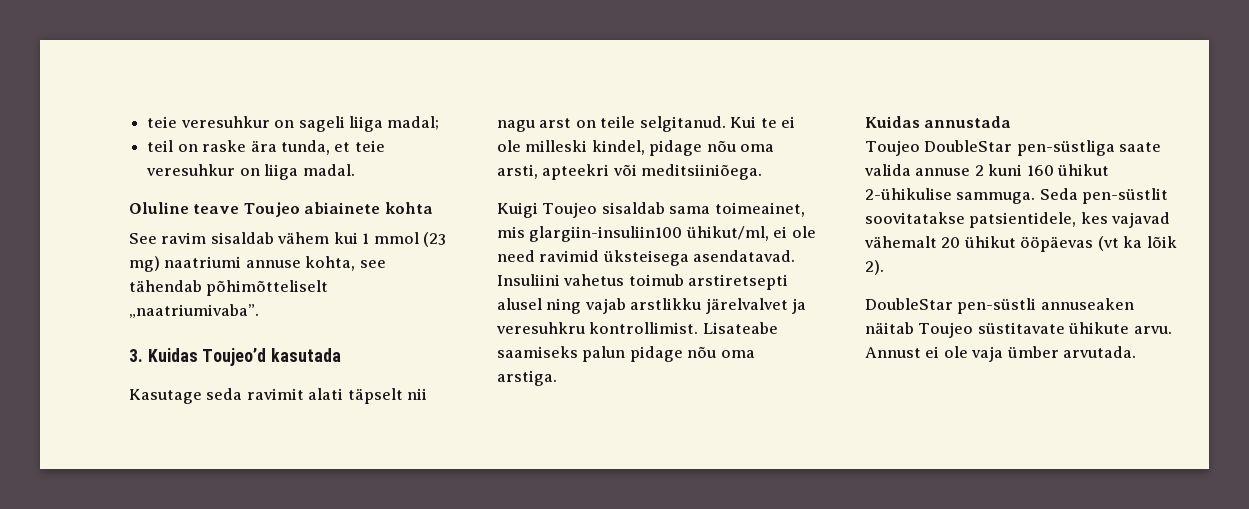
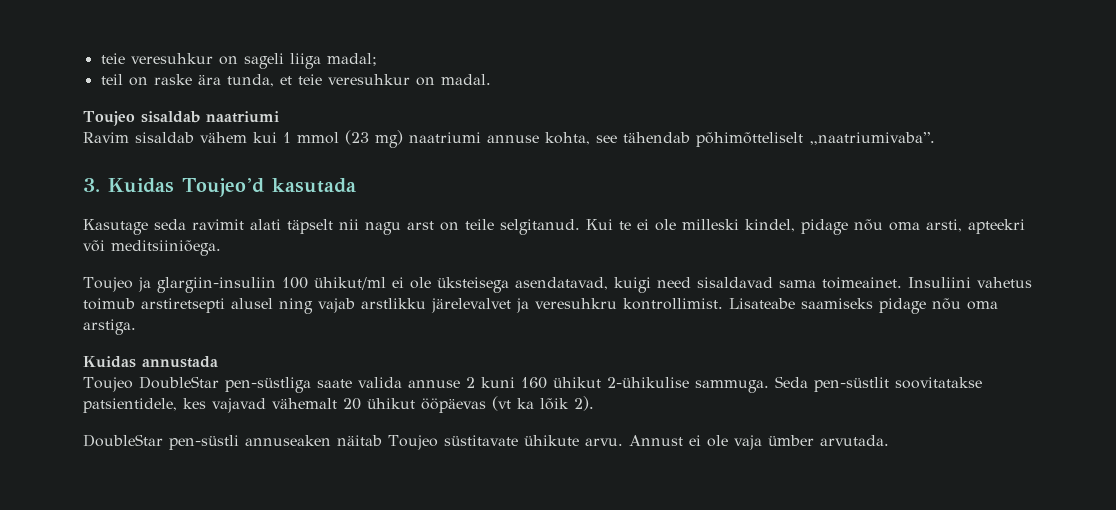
- teil on raske ära tunda, et teie veresuhkur on liiga madal.
+ teil on raske ära tunda, et teie veresuhkur on madal.
- Oluline teave Toujeo abiainete kohta
- See ravim sisaldab vähem kui 1 mmol (23 mg) naatriumi annuse kohta, see tähendab põhimõtteliselt „naatriumivaba”.
+ Toujeo sisaldab naatriumi
+ Ravim sisaldab vähem kui 1 mmol (23 mg) naatriumi annuse kohta, see tähendab põhimõtteliselt „naatriumivaba”.
- Kuigi Toujeo sisaldab sama toimeainet, mis glargiin-insuliin100 ühikut/ml, ei ole need ravimid üksteisega asendatavad.
+ Toujeo ja glargiin-insuliin 100 ühikut/ml ei ole üksteisega asendatavad, kuigi need sisaldavad sama toimeainet.
- Insuliini vahetus toimub arstiretsepti alusel ning vajab arstlikku järelvalvet ja veresuhkru kontrollimist.
+ Insuliini vahetus toimub arstiretsepti alusel ning vajab arstlikku järelevalvet ja veresuhkru kontrollimist.
- Lisateabe saamiseks palun pidage nõu oma arstiga.
+ Lisateabe saamiseks pidage nõu oma arstiga.

